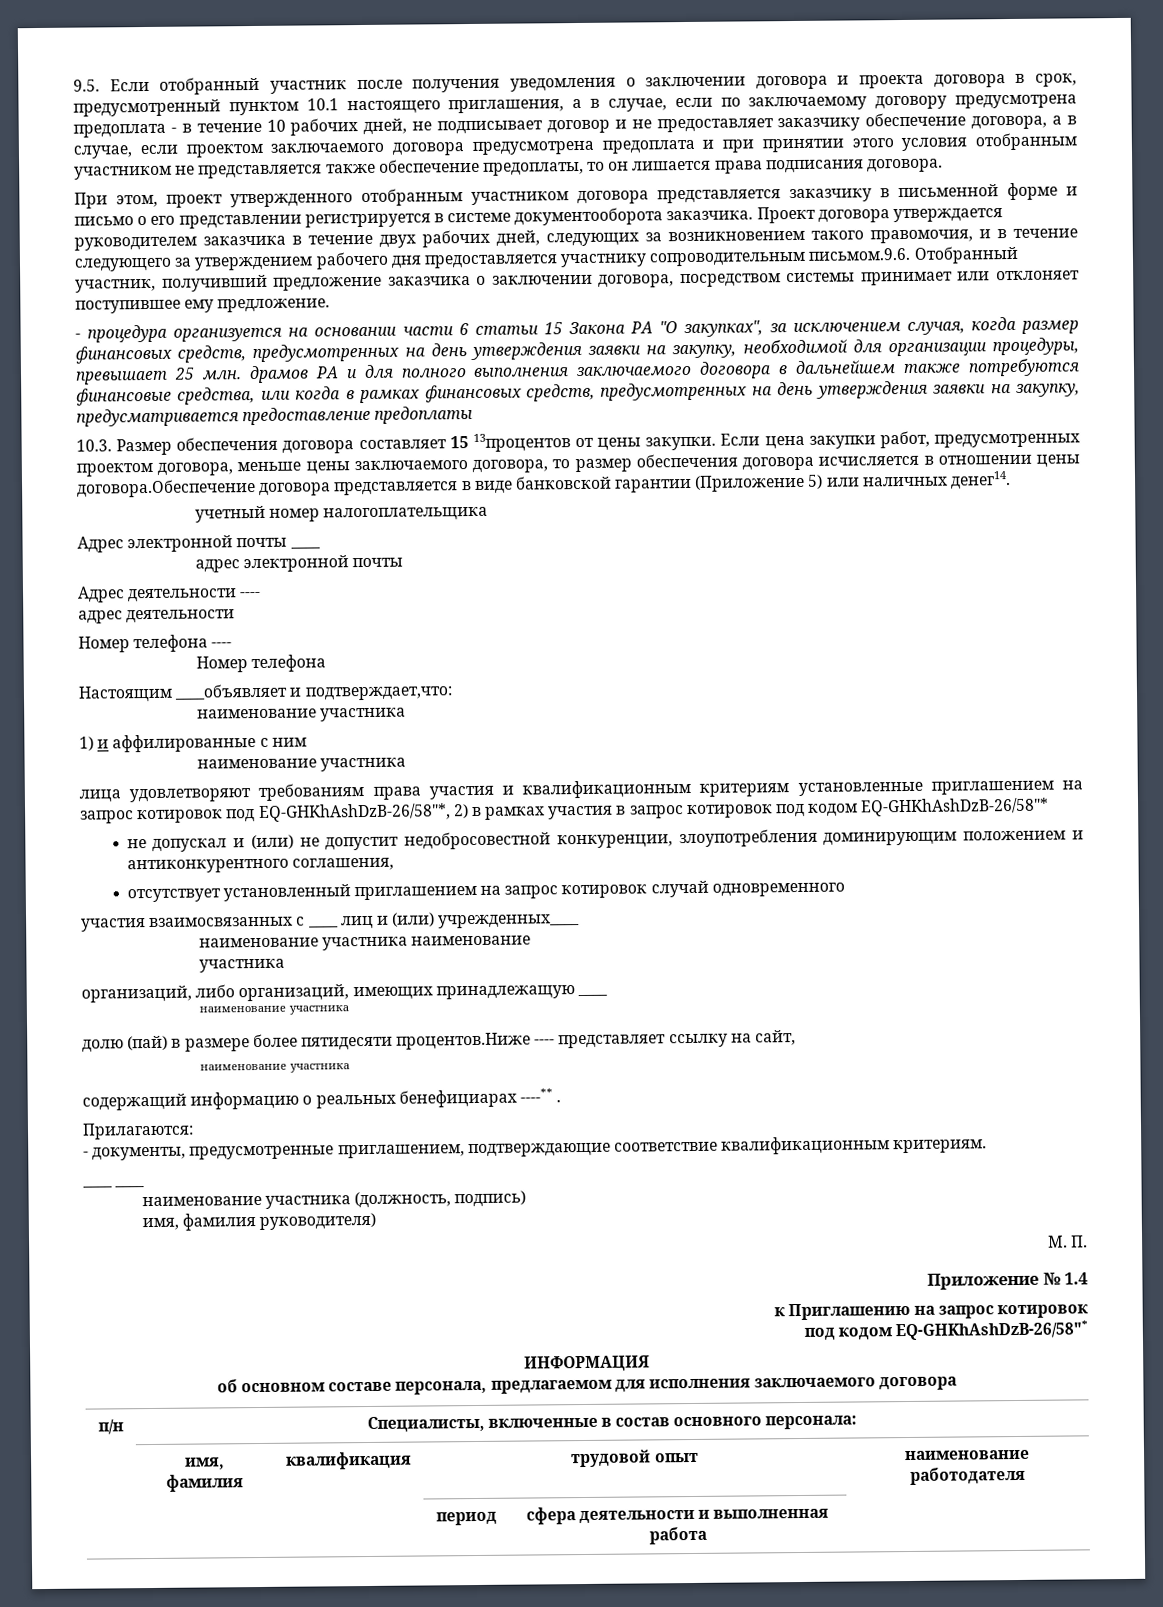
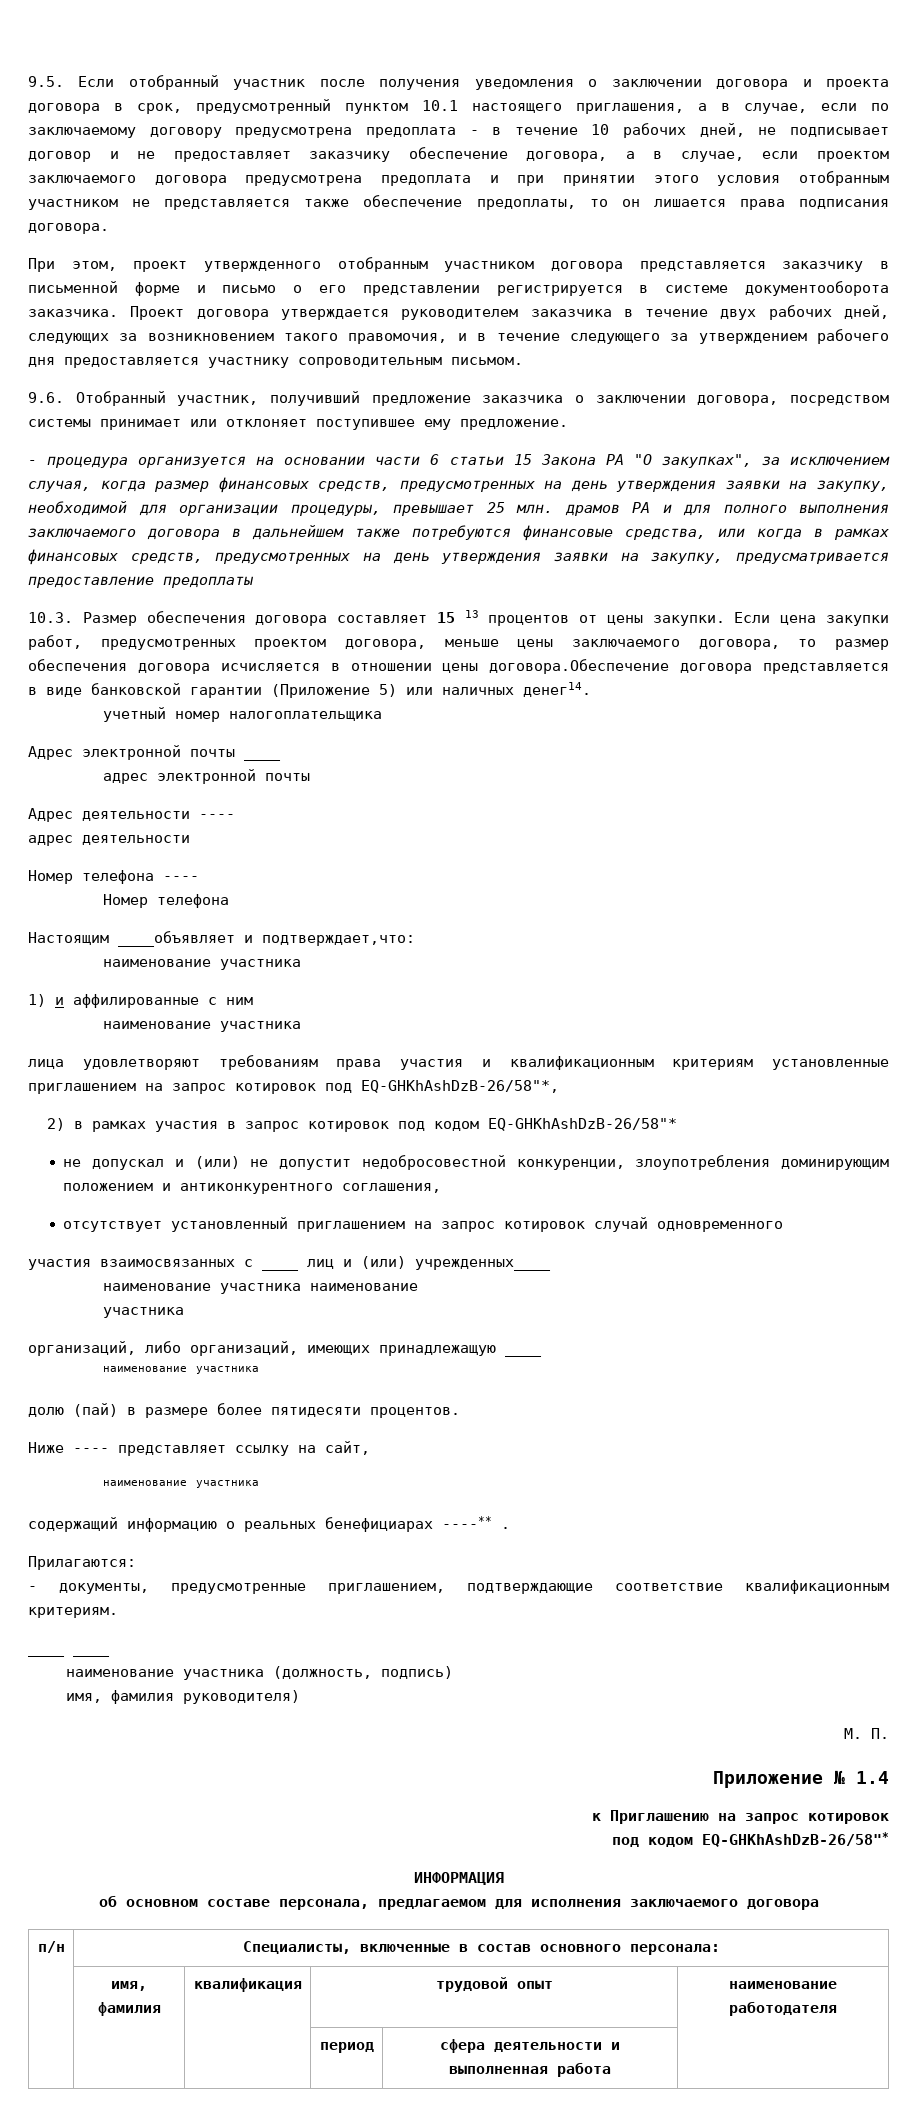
- Проект договора утверждается руководителем заказчика в течение двух рабочих дней, следующих за возникновением такого правомочия, и в течение следующего за утверждением рабочего дня предоставляется участнику сопроводительным письмом.9.6. Отобранный участник, получивший предложение заказчика о заключении договора, посредством системы принимает или отклоняет поступившее ему предложение.
+ Проект договора утверждается руководителем заказчика в течение двух рабочих дней, следующих за возникновением такого правомочия, и в течение следующего за утверждением рабочего дня предоставляется участнику сопроводительным письмом.
+ 9.6. Отобранный участник, получивший предложение заказчика о заключении договора, посредством системы принимает или отклоняет поступившее ему предложение.
- 10.3. Размер обеспечения договора составляет 15 13процентов от цены закупки.
+ 10.3. Размер обеспечения договора составляет 15 13 процентов от цены закупки.
- лица удовлетворяют требованиям права участия и квалификационным критериям установленные приглашением на запрос котировок под EQ-GHKhAshDzB-26/58"*, 2) в рамках участия в запрос котировок под кодом EQ-GHKhAshDzB-26/58"*
+ лица удовлетворяют требованиям права участия и квалификационным критериям установленные приглашением на запрос котировок под EQ-GHKhAshDzB-26/58"*,
+ 2) в рамках участия в запрос котировок под кодом EQ-GHKhAshDzB-26/58"*
- долю (пай) в размере более пятидесяти процентов.Ниже ---- представляет ссылку на сайт,
+ долю (пай) в размере более пятидесяти процентов.
+ Ниже ---- представляет ссылку на сайт,

